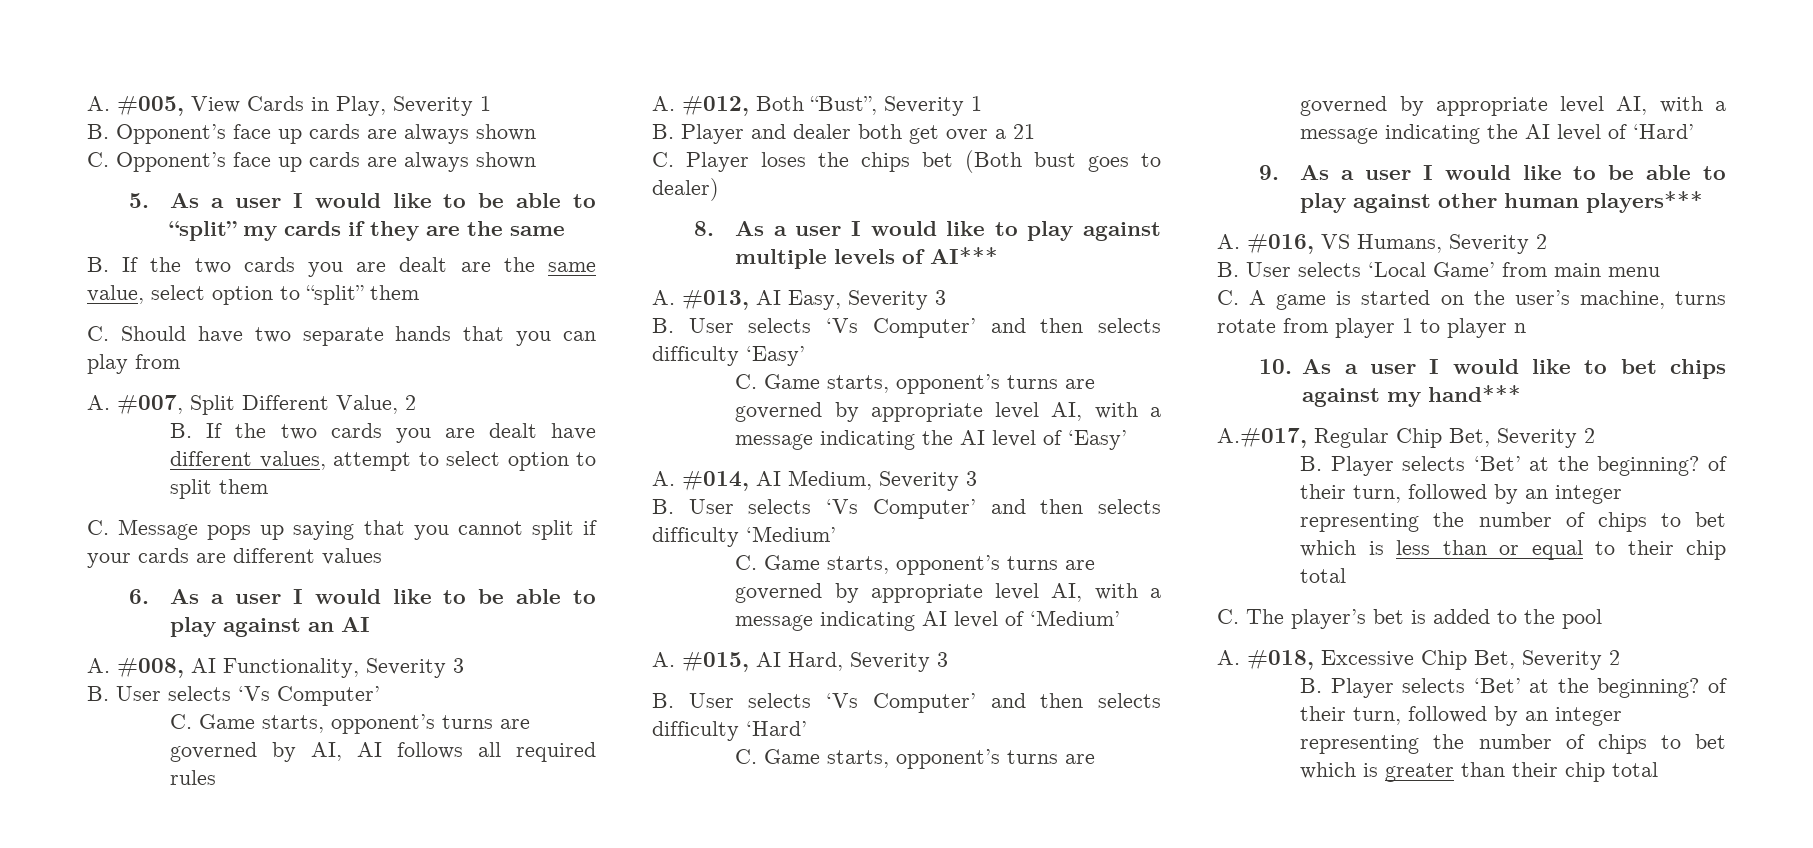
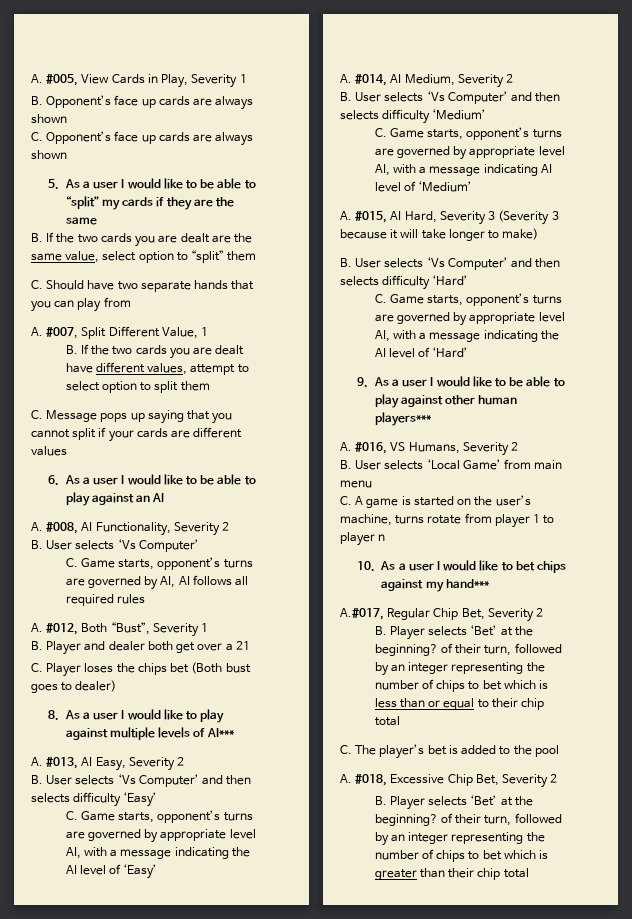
- A. #007, Split Different Value, 2
+ A. #007, Split Different Value, 1
- A. #008, AI Functionality, Severity 3
+ A. #008, AI Functionality, Severity 2
- A. #013, AI Easy, Severity 3
+ A. #013, AI Easy, Severity 2
- A. #014, AI Medium, Severity 3
+ A. #014, AI Medium, Severity 2
- A. #015, AI Hard, Severity 3
+ A. #015, AI Hard, Severity 3 (Severity 3 because it will take longer to make)

